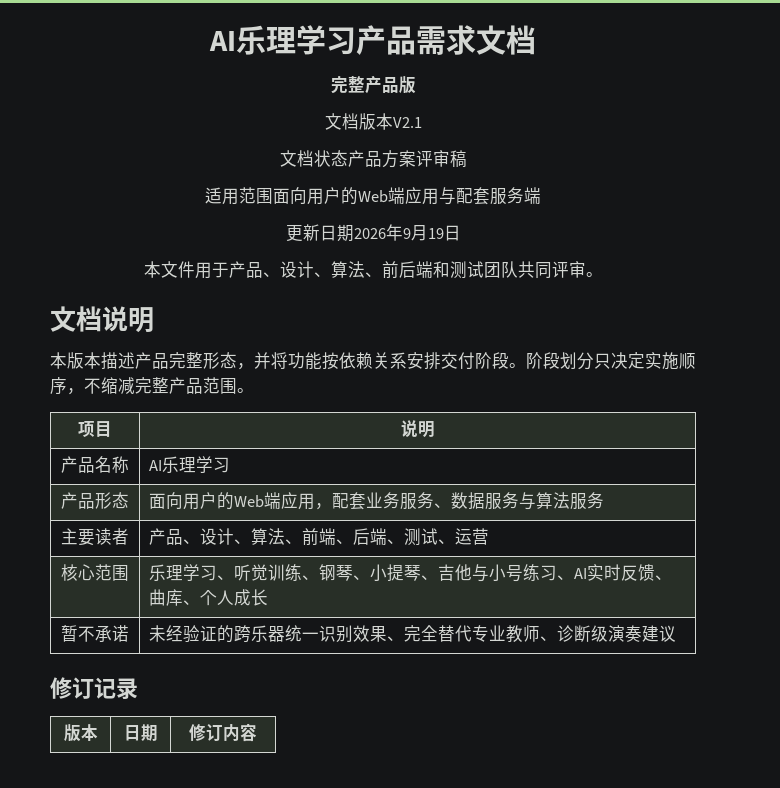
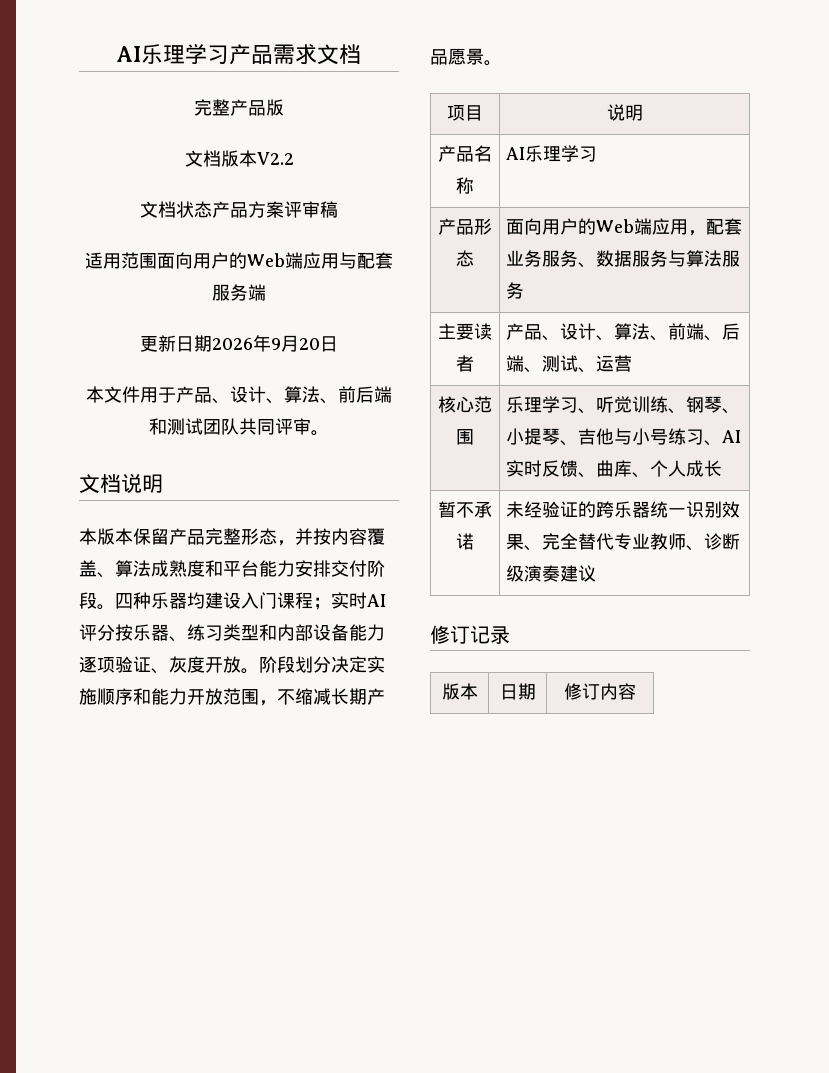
- 文档版本V2.1
+ 文档版本V2.2
- 更新日期2026年9月19日
+ 更新日期2026年9月20日
- 本版本描述产品完整形态，并将功能按依赖关系安排交付阶段。
+ 本版本保留产品完整形态，并按内容覆盖、算法成熟度和平台能力安排交付阶段。四种乐器均建设入门课程；实时AI评分按乐器、练习类型和内部设备能力逐项验证、灰度开放。
- 阶段划分只决定实施顺序，不缩减完整产品范围。
+ 阶段划分决定实施顺序和能力开放范围，不缩减长期产品愿景。

